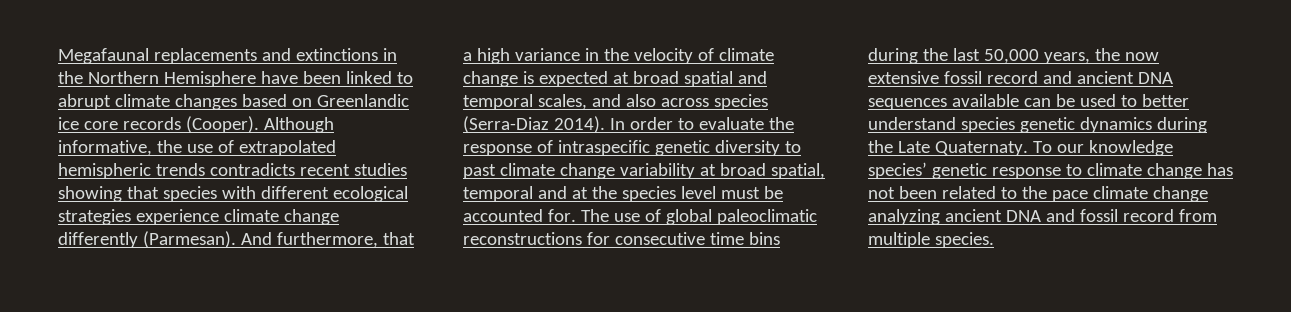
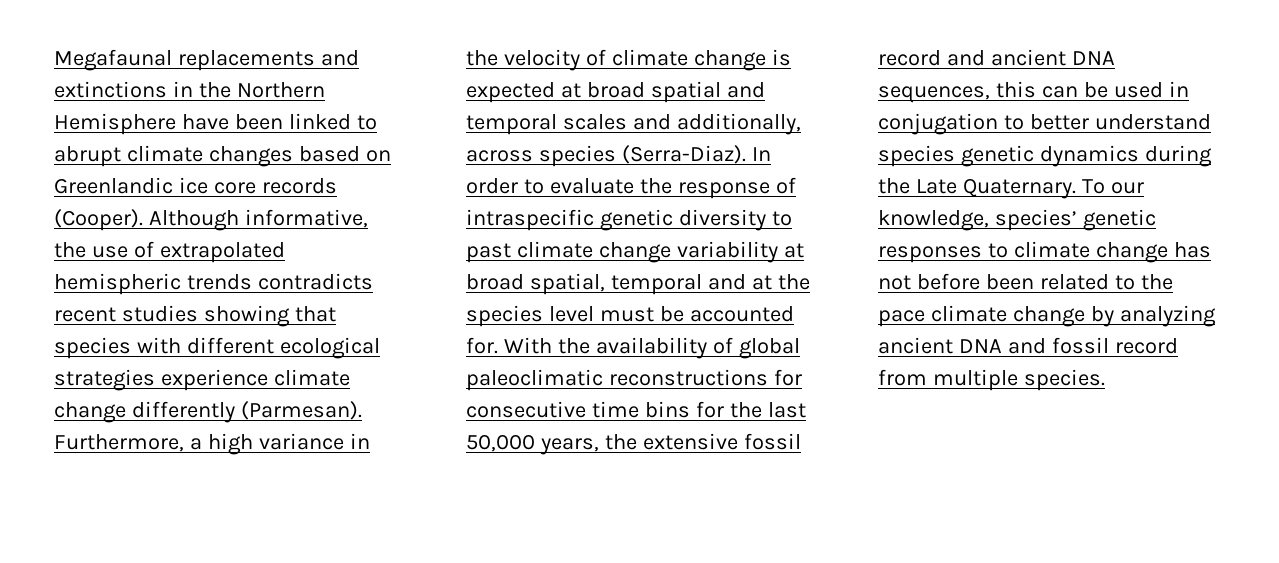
- And furthermore, that a high variance in the velocity of climate change is expected at broad spatial and temporal scales, and also across species (Serra-Diaz 2014).
+ Furthermore, a high variance in the velocity of climate change is expected at broad spatial and temporal scales and additionally, across species (Serra-Diaz).
- The use of global paleoclimatic reconstructions for consecutive time bins during the last 50,000 years, the now extensive fossil record and ancient DNA sequences available can be used to better understand species genetic dynamics during the Late Quaternaty.
+ With the availability of global paleoclimatic reconstructions for consecutive time bins for the last 50,000 years, the extensive fossil record and ancient DNA sequences, this can be used in conjugation to better understand species genetic dynamics during the Late Quaternary.
- To our knowledge species’ genetic response to climate change has not been related to the pace climate change analyzing ancient DNA and fossil record from multiple species.
+ To our knowledge, species’ genetic responses to climate change has not before been related to the pace climate change by analyzing ancient DNA and fossil record from multiple species.

